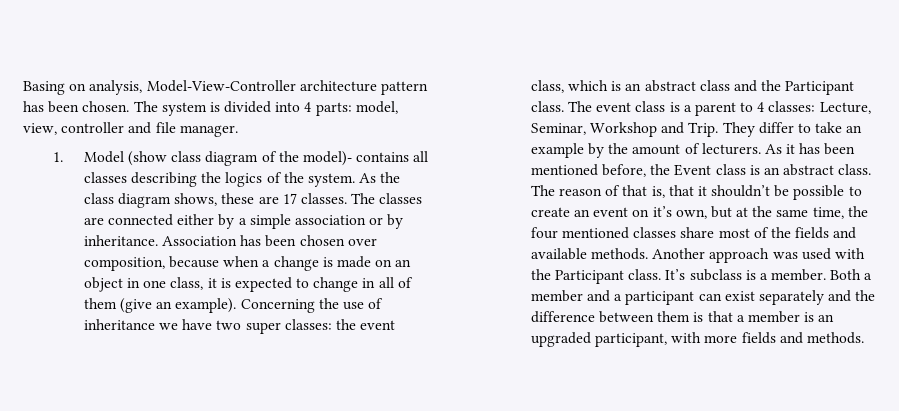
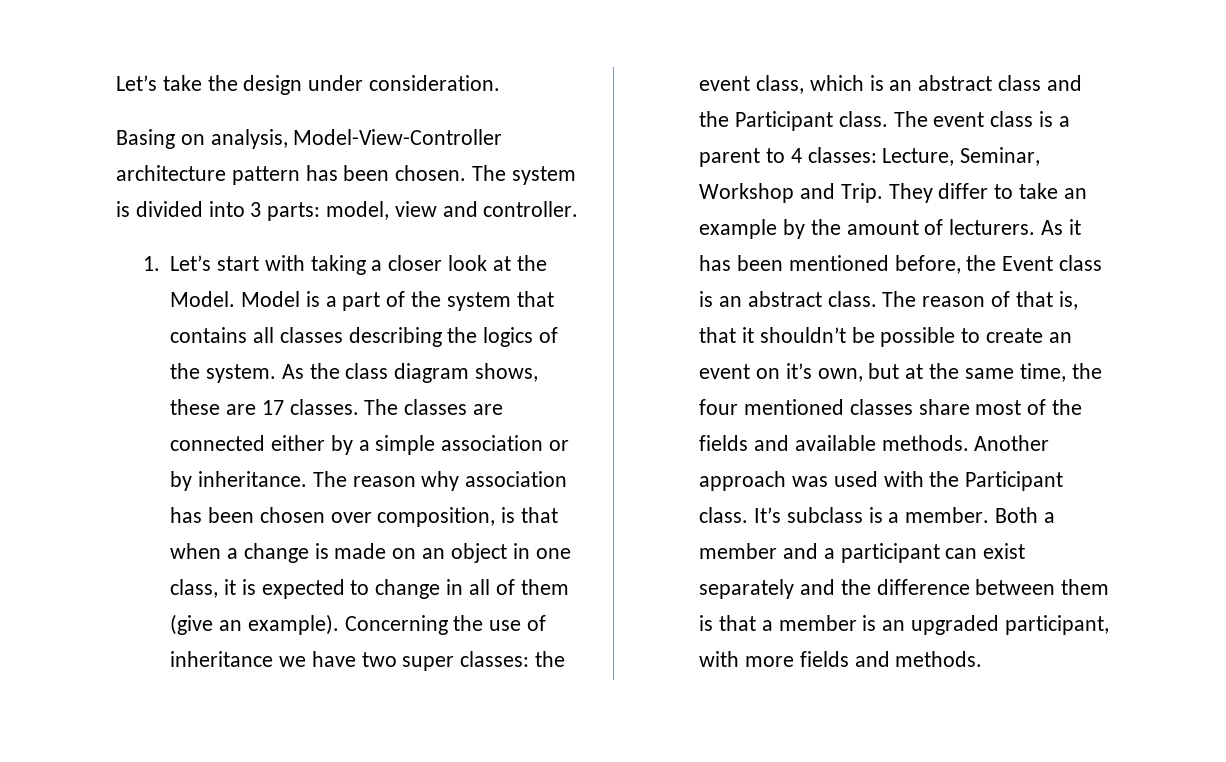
+ Let’s take the design under consideration.
- The system is divided into 4 parts: model, view, controller and file manager.
- 1. Model (show class diagram of the model)- contains all classes describing the logics of the system.
+ The system is divided into 3 parts: model, view and controller.
+ 1. Let’s start with taking a closer look at the Model. Model is a part of the system that contains all classes describing the logics of the system.
- Association has been chosen over composition, because when a change is made on an object in one class, it is expected to change in all of them (give an example).
+ The reason why association has been chosen over composition, is that when a change is made on an object in one class, it is expected to change in all of them (give an example).

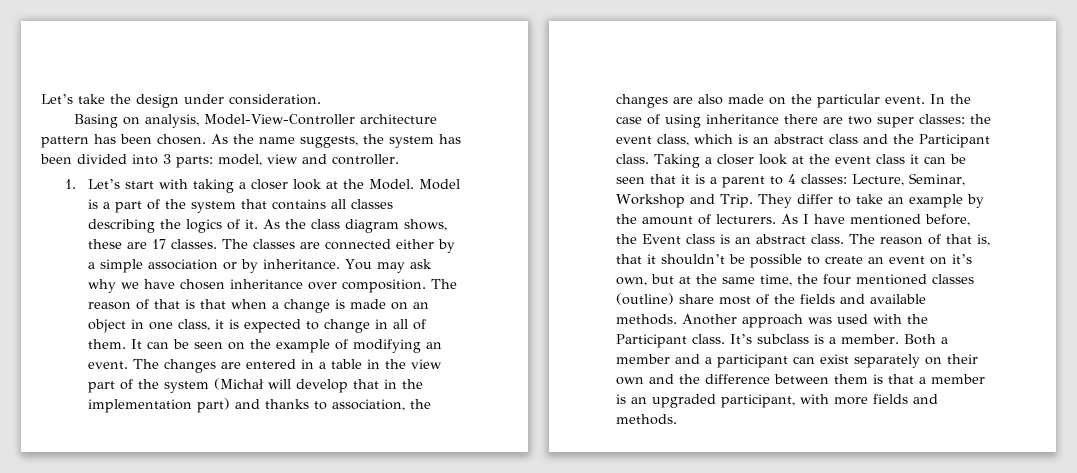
- The system is divided into 3 parts: model, view and controller.
+ As the name suggests, the system has been divided into 3 parts: model, view and controller.
- Model is a part of the system that contains all classes describing the logics of the system.
+ Model is a part of the system that contains all classes describing the logics of it.
- The reason why association has been chosen over composition, is that when a change is made on an object in one class, it is expected to change in all of them (give an example). Concerning the use of inheritance we have two super classes: the event class, which is an abstract class and the Participant class.
+ You may ask why we have chosen inheritance over composition. The reason of that is that when a change is made on an object in one class, it is expected to change in all of them. It can be seen on the example of modifying an event. The changes are entered in a table in the view part of the system (Michał will develop that in the implementation part) and thanks to association, the changes are also made on the particular event. In the case of using inheritance there are two super classes: the event class, which is an abstract class and the Participant class.
- The event class is a parent to 4 classes: Lecture, Seminar, Workshop and Trip.
+ Taking a closer look at the event class it can be seen that it is a parent to 4 classes: Lecture, Seminar, Workshop and Trip.
- As it has been mentioned before, the Event class is an abstract class.
+ As I have mentioned before, the Event class is an abstract class.
- The reason of that is, that it shouldn’t be possible to create an event on it’s own, but at the same time, the four mentioned classes share most of the fields and available methods.
+ The reason of that is, that it shouldn’t be possible to create an event on it’s own, but at the same time, the four mentioned classes (outline) share most of the fields and available methods.
- Both a member and a participant can exist separately and the difference between them is that a member is an upgraded participant, with more fields and methods.
+ Both a member and a participant can exist separately on their own and the difference between them is that a member is an upgraded participant, with more fields and methods.

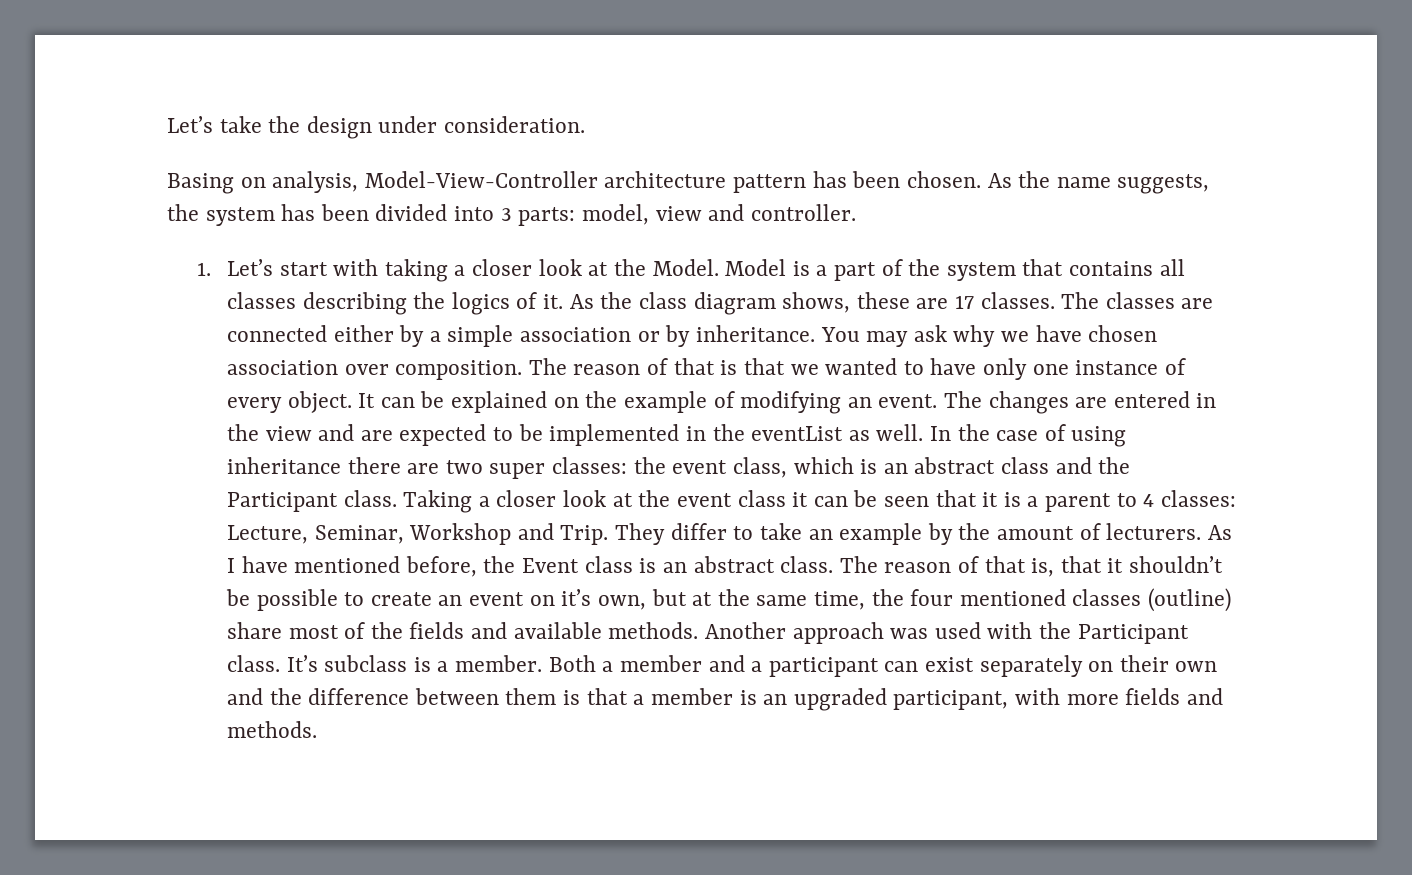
- You may ask why we have chosen inheritance over composition.
+ You may ask why we have chosen association over composition.
- The reason of that is that when a change is made on an object in one class, it is expected to change in all of them.
+ The reason of that is that we wanted to have only one instance of every object.
- It can be seen on the example of modifying an event.
+ It can be explained on the example of modifying an event.
- The changes are entered in a table in the view part of the system (Michał will develop that in the implementation part) and thanks to association, the changes are also made on the particular event.
+ The changes are entered in the view and are expected to be implemented in the eventList as well.

